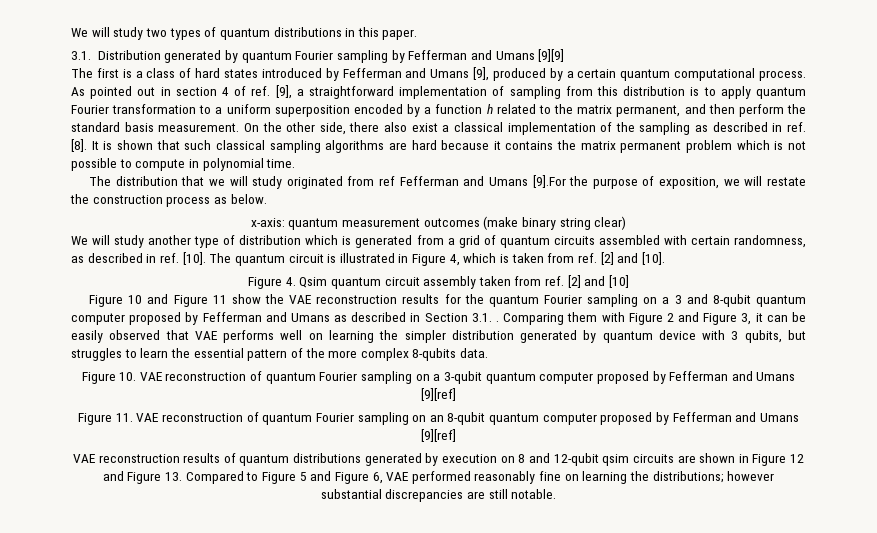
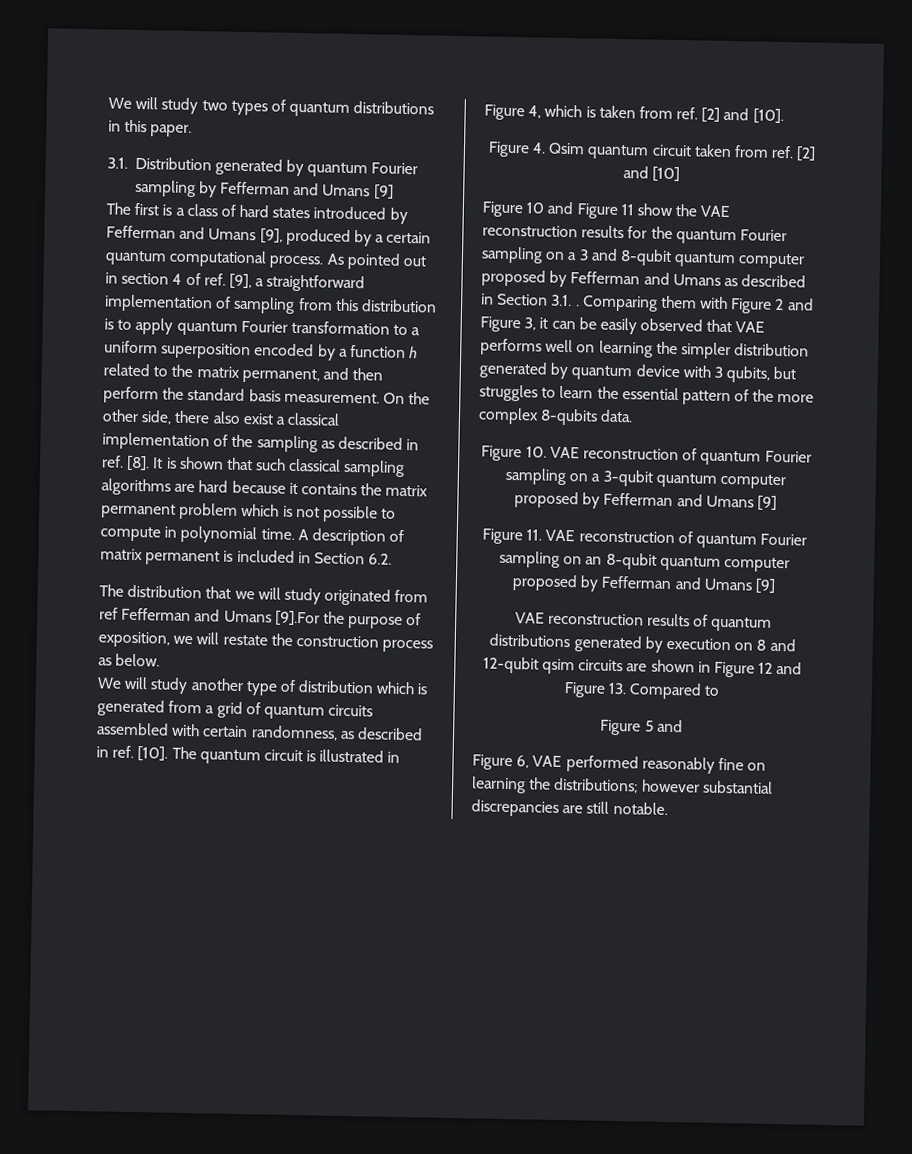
- 3.1. Distribution generated by quantum Fourier sampling by Fefferman and Umans [9][9]
+ 3.1. Distribution generated by quantum Fourier sampling by Fefferman and Umans [9]
+ A description of matrix permanent is included in Section 6.2.
- x-axis: quantum measurement outcomes (make binary string clear)
- Figure 4. Qsim quantum circuit assembly taken from ref. [2] and [10]
+ Figure 4. Qsim quantum circuit taken from ref. [2] and [10]
- Figure 10. VAE reconstruction of quantum Fourier sampling on a 3-qubit quantum computer proposed by Fefferman and Umans [9][ref]
+ Figure 10. VAE reconstruction of quantum Fourier sampling on a 3-qubit quantum computer proposed by Fefferman and Umans [9]
- Figure 11. VAE reconstruction of quantum Fourier sampling on an 8-qubit quantum computer proposed by Fefferman and Umans [9][ref]
+ Figure 11. VAE reconstruction of quantum Fourier sampling on an 8-qubit quantum computer proposed by Fefferman and Umans [9]
- VAE reconstruction results of quantum distributions generated by execution on 8 and 12-qubit qsim circuits are shown in Figure 12 and Figure 13. Compared to Figure 5 and Figure 6, VAE performed reasonably fine on learning the distributions; however substantial discrepancies are still notable.
+ VAE reconstruction results of quantum distributions generated by execution on 8 and 12-qubit qsim circuits are shown in Figure 12 and Figure 13. Compared to
+ Figure 5 and
+ Figure 6, VAE performed reasonably fine on learning the distributions; however substantial discrepancies are still notable.

